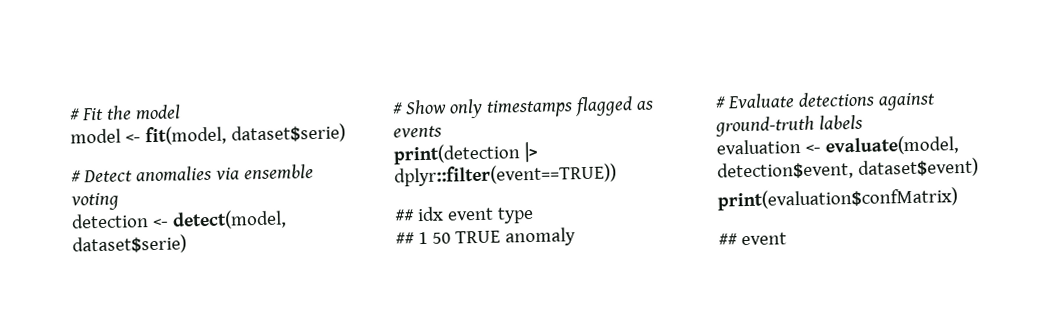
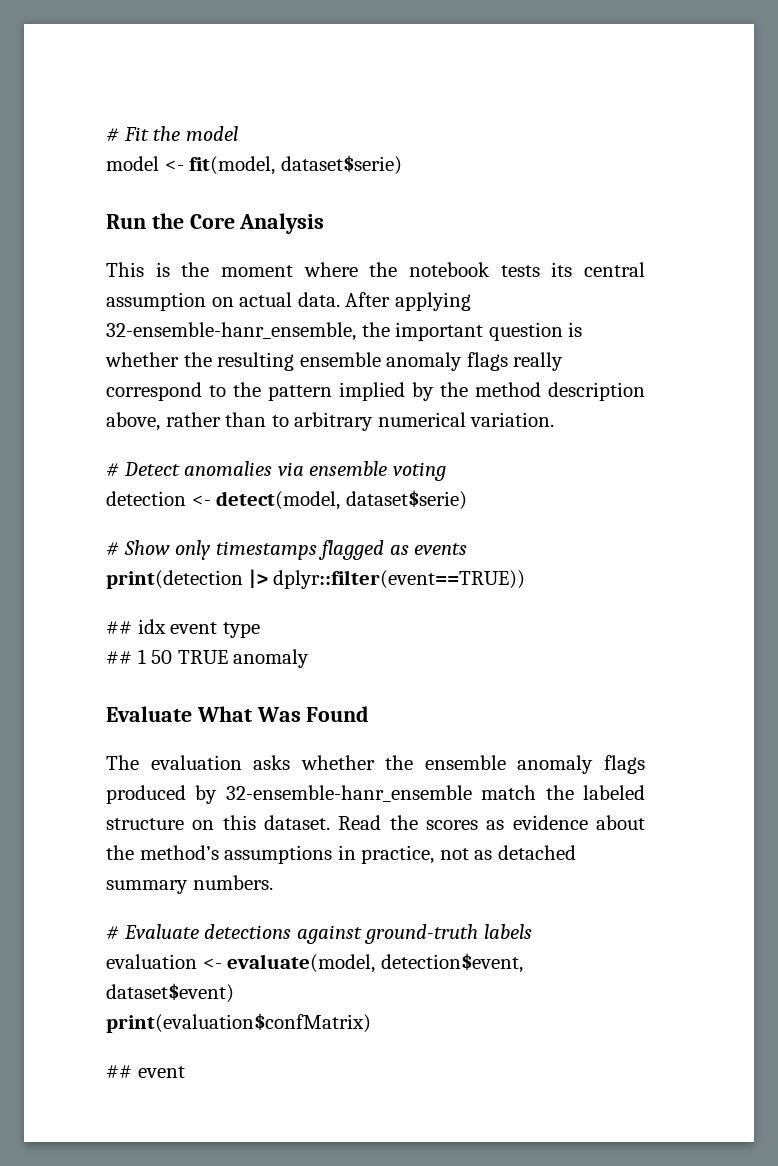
+ Run the Core Analysis
+ This is the moment where the notebook tests its central assumption on actual data. After applying 32-ensemble-hanr_ensemble, the important question is whether the resulting ensemble anomaly flags really correspond to the pattern implied by the method description above, rather than to arbitrary numerical variation.
+ Evaluate What Was Found
+ The evaluation asks whether the ensemble anomaly flags produced by 32-ensemble-hanr_ensemble match the labeled structure on this dataset. Read the scores as evidence about the method’s assumptions in practice, not as detached summary numbers.

